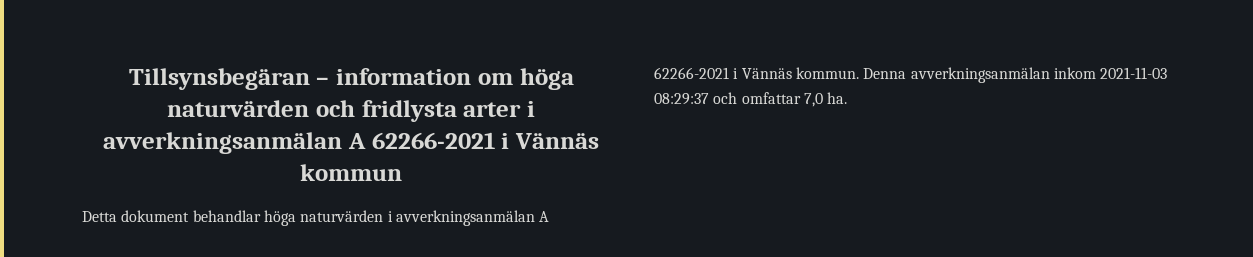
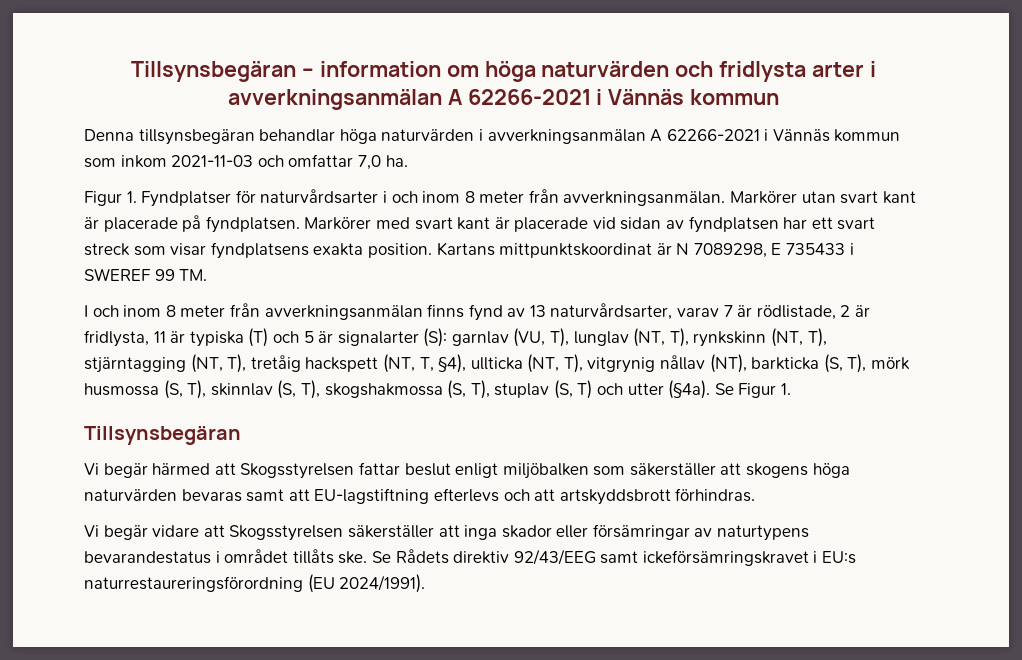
- Detta dokument behandlar höga naturvärden i avverkningsanmälan A 62266-2021 i Vännäs kommun. Denna avverkningsanmälan inkom 2021-11-03 08:29:37 och omfattar 7,0 ha.
+ Denna tillsynsbegäran behandlar höga naturvärden i avverkningsanmälan A 62266-2021 i Vännäs kommun som inkom 2021-11-03 och omfattar 7,0 ha.
+ Figur 1. Fyndplatser för naturvårdsarter i och inom 8 meter från avverkningsanmälan. Markörer utan svart kant är placerade på fyndplatsen. Markörer med svart kant är placerade vid sidan av fyndplatsen har ett svart streck som visar fyndplatsens exakta position. Kartans mittpunktskoordinat är N 7089298, E 735433 i SWEREF 99 TM.
+ I och inom 8 meter från avverkningsanmälan finns fynd av 13 naturvårdsarter, varav 7 är rödlistade, 2 är fridlysta, 11 är typiska (T) och 5 är signalarter (S): garnlav (VU, T), lunglav (NT, T), rynkskinn (NT, T), stjärntagging (NT, T), tretåig hackspett (NT, T, §4), ullticka (NT, T), vitgrynig nållav (NT), barkticka (S, T), mörk husmossa (S, T), skinnlav (S, T), skogshakmossa (S, T), stuplav (S, T) och utter (§4a). Se Figur 1.
+ Tillsynsbegäran
+ Vi begär härmed att Skogsstyrelsen fattar beslut enligt miljöbalken som säkerställer att skogens höga naturvärden bevaras samt att EU-lagstiftning efterlevs och att artskyddsbrott förhindras.
+ Vi begär vidare att Skogsstyrelsen säkerställer att inga skador eller försämringar av naturtypens bevarandestatus i området tillåts ske. Se Rådets direktiv 92/43/EEG samt ickeförsämringskravet i EU:s naturrestaureringsförordning (EU 2024/1991).

